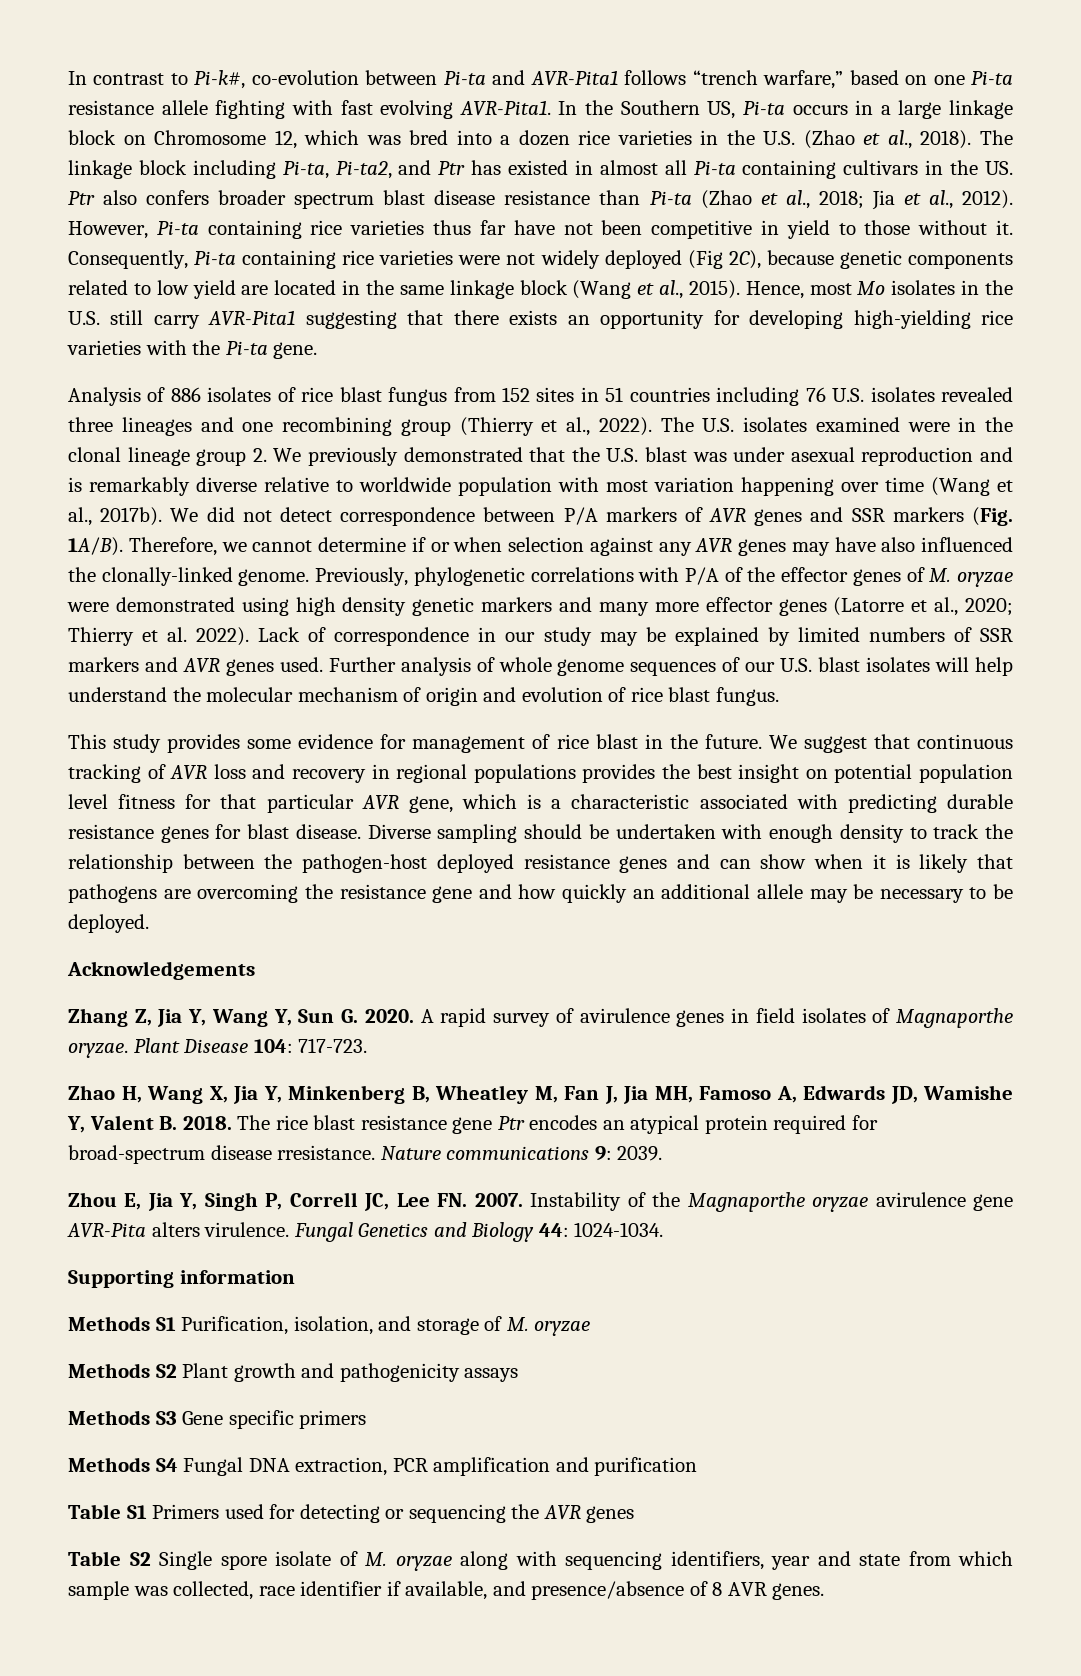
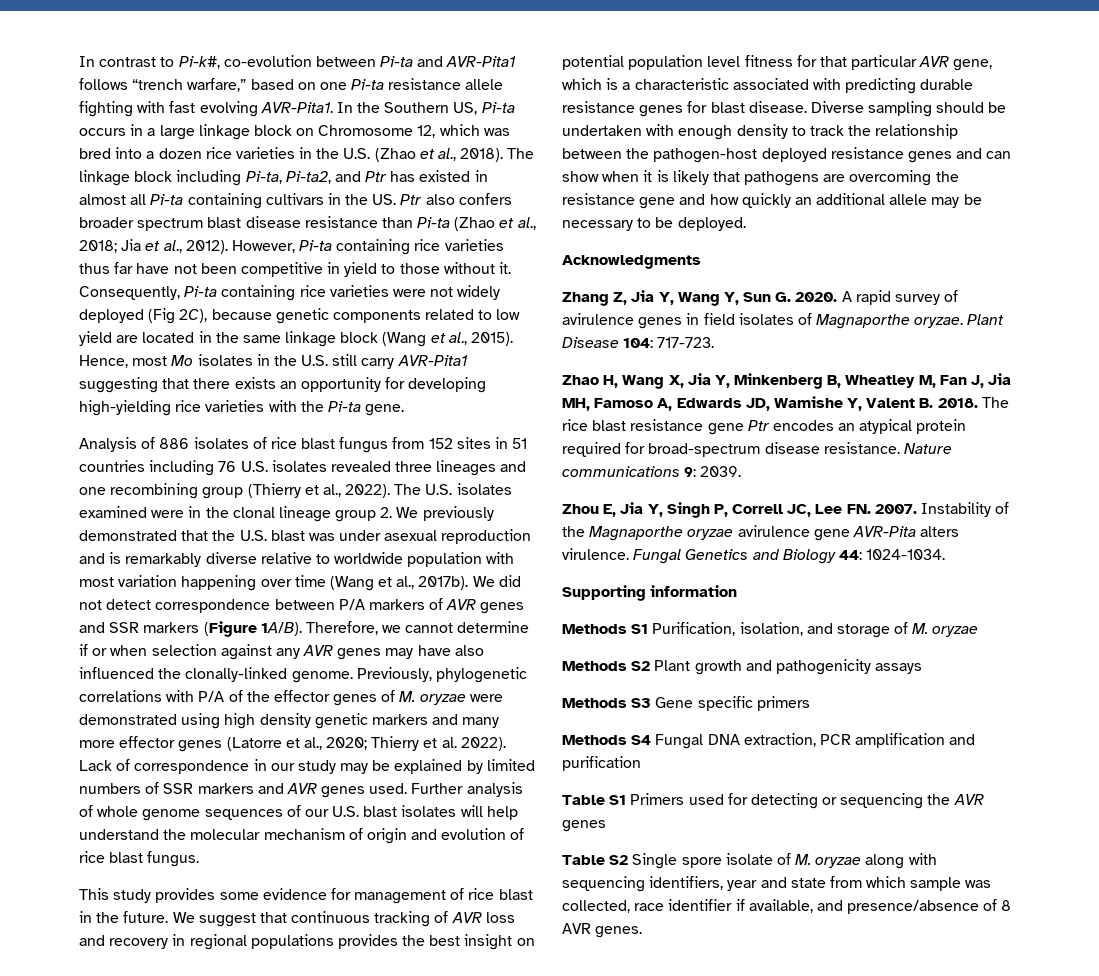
- We did not detect correspondence between P/A markers of AVR genes and SSR markers (Fig. 1A/B).
+ We did not detect correspondence between P/A markers of AVR genes and SSR markers (Figure 1A/B).
- Acknowledgements
+ Acknowledgments
- The rice blast resistance gene Ptr encodes an atypical protein required for broad-spectrum disease rresistance.
+ The rice blast resistance gene Ptr encodes an atypical protein required for broad-spectrum disease resistance.

